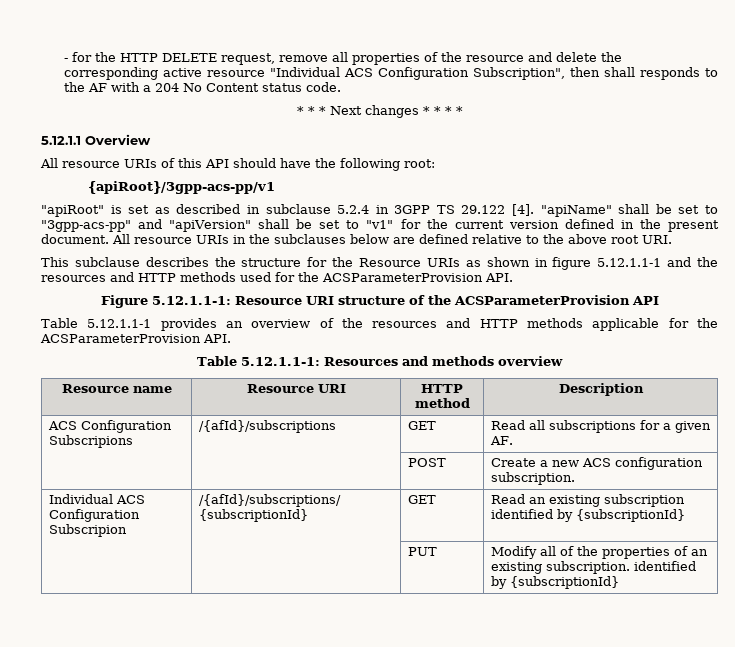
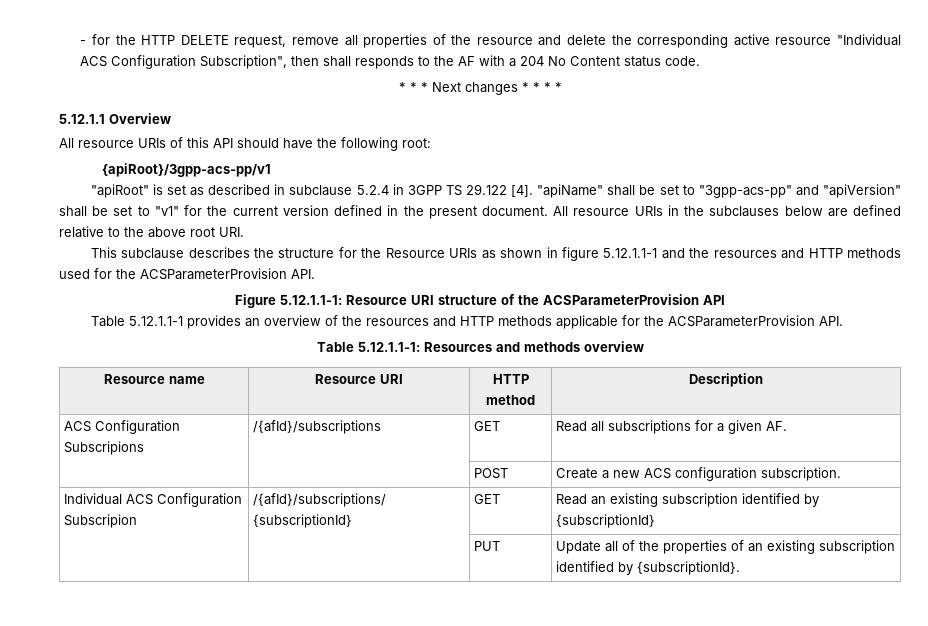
- | | PUT | Modify all of the properties of an existing subscription. identified by {subscriptionId}
+ | | PUT | Update all of the properties of an existing subscription identified by {subscriptionId}.

